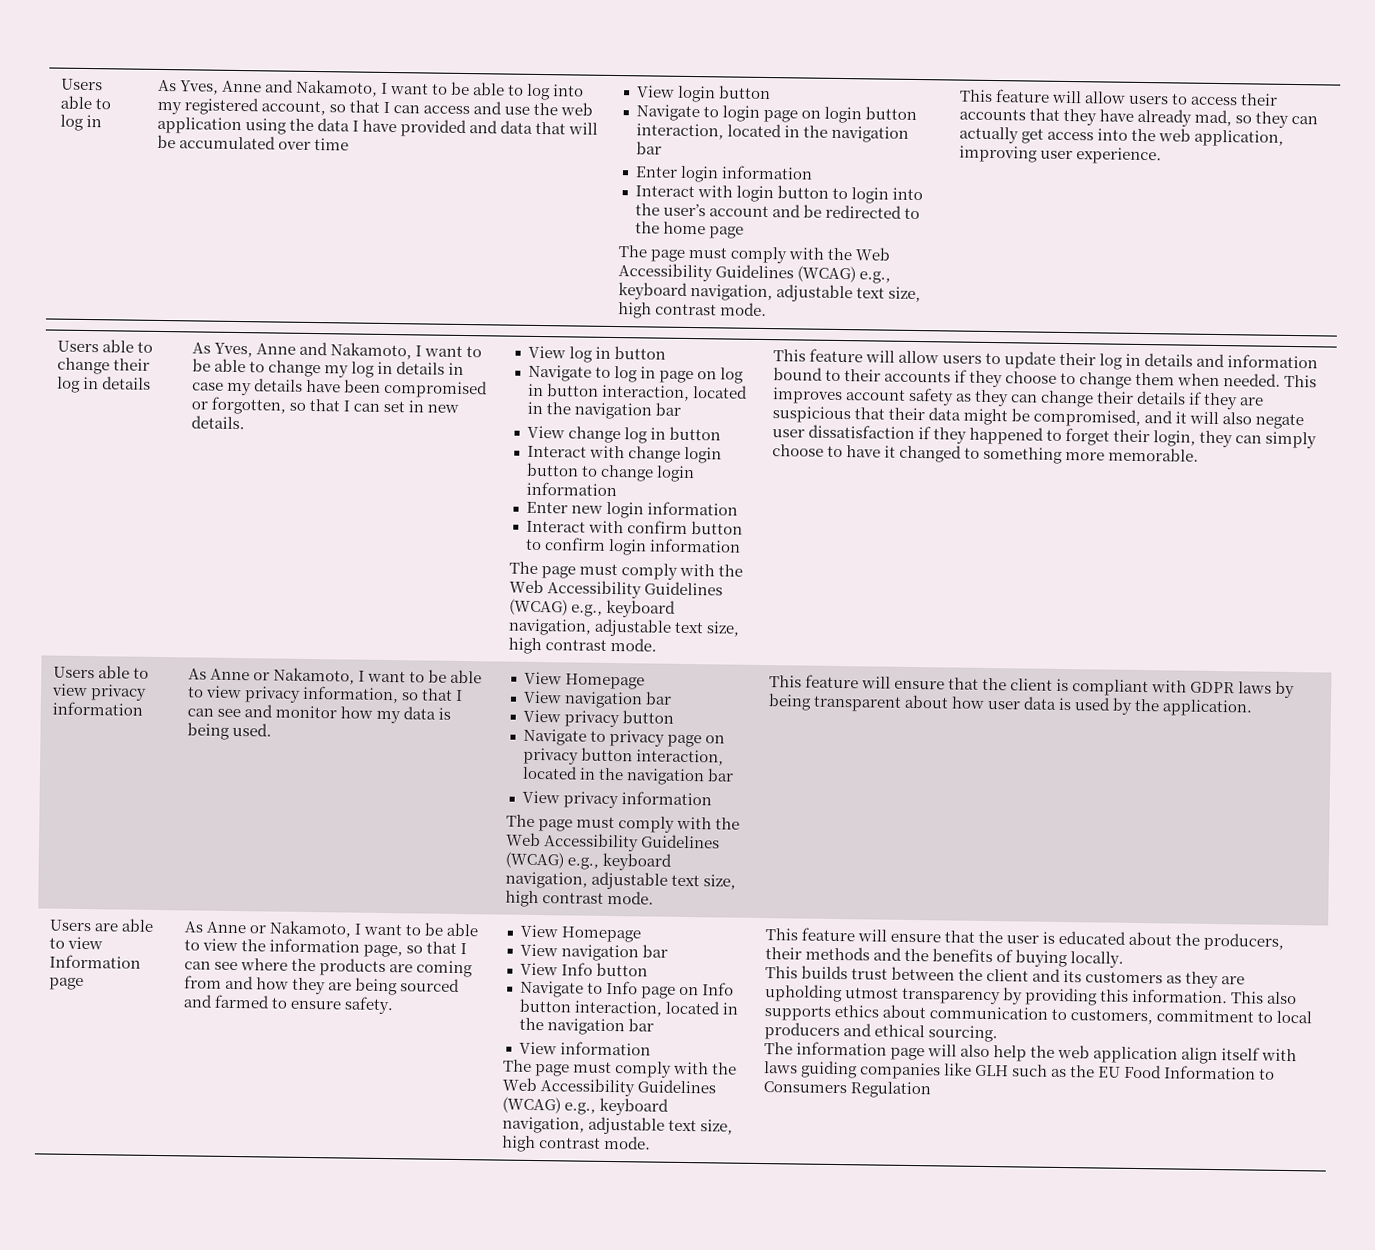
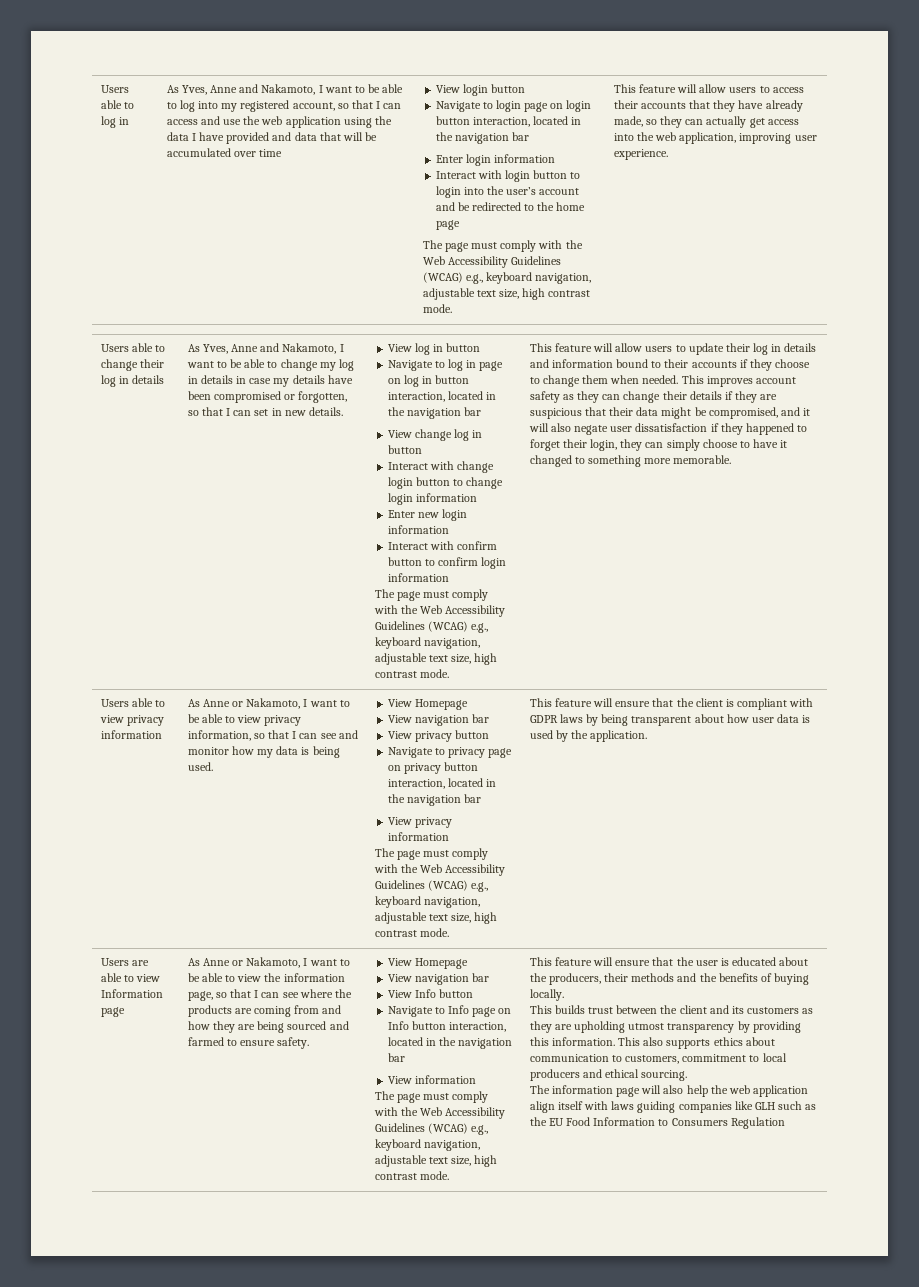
- This feature will allow users to access their accounts that they have already mad, so they can actually get access into the web application, improving user experience.
+ This feature will allow users to access their accounts that they have already made, so they can actually get access into the web application, improving user experience.

